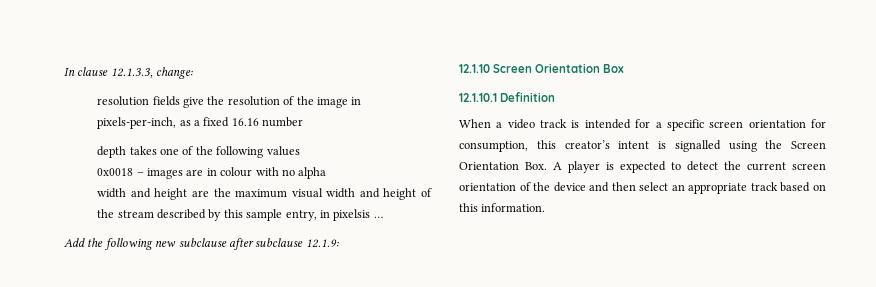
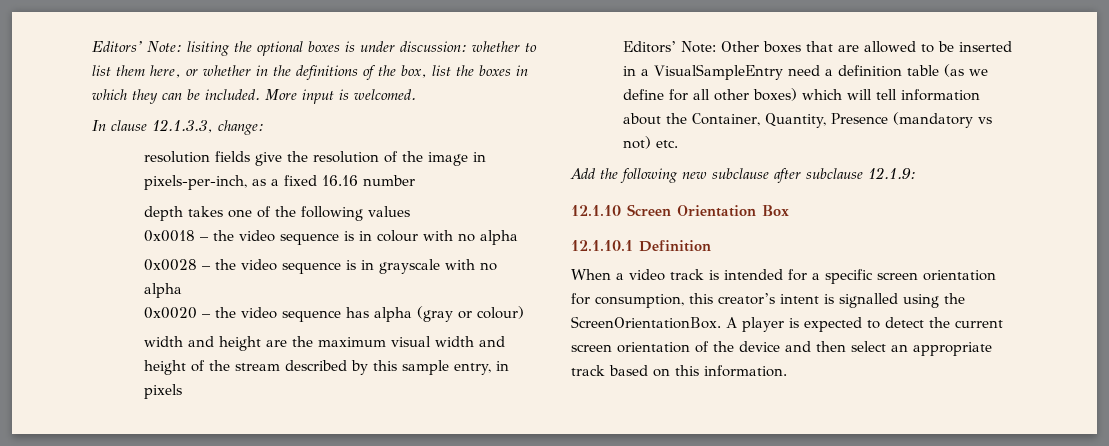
+ Editors’ Note: lisiting the optional boxes is under discussion: whether to list them here, or whether in the definitions of the box, list the boxes in which they can be included. More input is welcomed.
- 0x0018 – images are in colour with no alpha
+ 0x0018 – the video sequence is in colour with no alpha
+ 0x0028 – the video sequence is in grayscale with no alpha
+ 0x0020 – the video sequence has alpha (gray or colour)
- width and height are the maximum visual width and height of the stream described by this sample entry, in pixelsis …
+ width and height are the maximum visual width and height of the stream described by this sample entry, in pixels
+ Editors’ Note: Other boxes that are allowed to be inserted in a VisualSampleEntry need a definition table (as we define for all other boxes) which will tell information about the Container, Quantity, Presence (mandatory vs not) etc.
- When a video track is intended for a specific screen orientation for consumption, this creator’s intent is signalled using the Screen Orientation Box. A player is expected to detect the current screen orientation of the device and then select an appropriate track based on this information.
+ When a video track is intended for a specific screen orientation for consumption, this creator’s intent is signalled using the ScreenOrientationBox. A player is expected to detect the current screen orientation of the device and then select an appropriate track based on this information.

